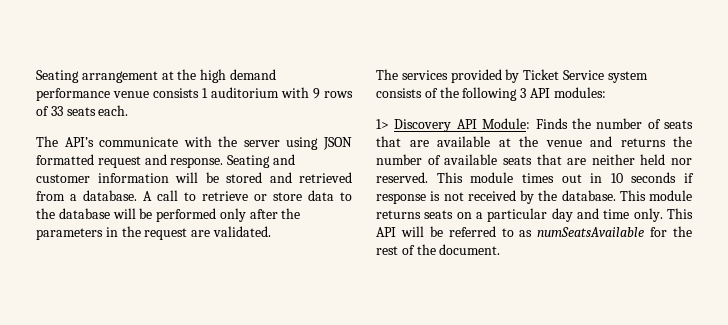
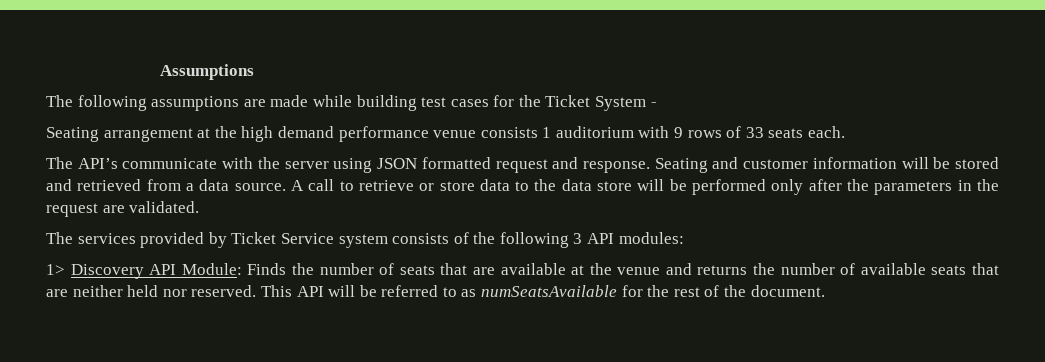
+ Assumptions
+ The following assumptions are made while building test cases for the Ticket System -
- Seating and customer information will be stored and retrieved from a database.
+ Seating and customer information will be stored and retrieved from a data source.
- A call to retrieve or store data to the database will be performed only after the parameters in the request are validated.
+ A call to retrieve or store data to the data store will be performed only after the parameters in the request are validated.
- This module times out in 10 seconds if response is not received by the database. This module returns seats on a particular day and time only. This API will be referred to as numSeatsAvailable for the rest of the document.
+ This API will be referred to as numSeatsAvailable for the rest of the document.

